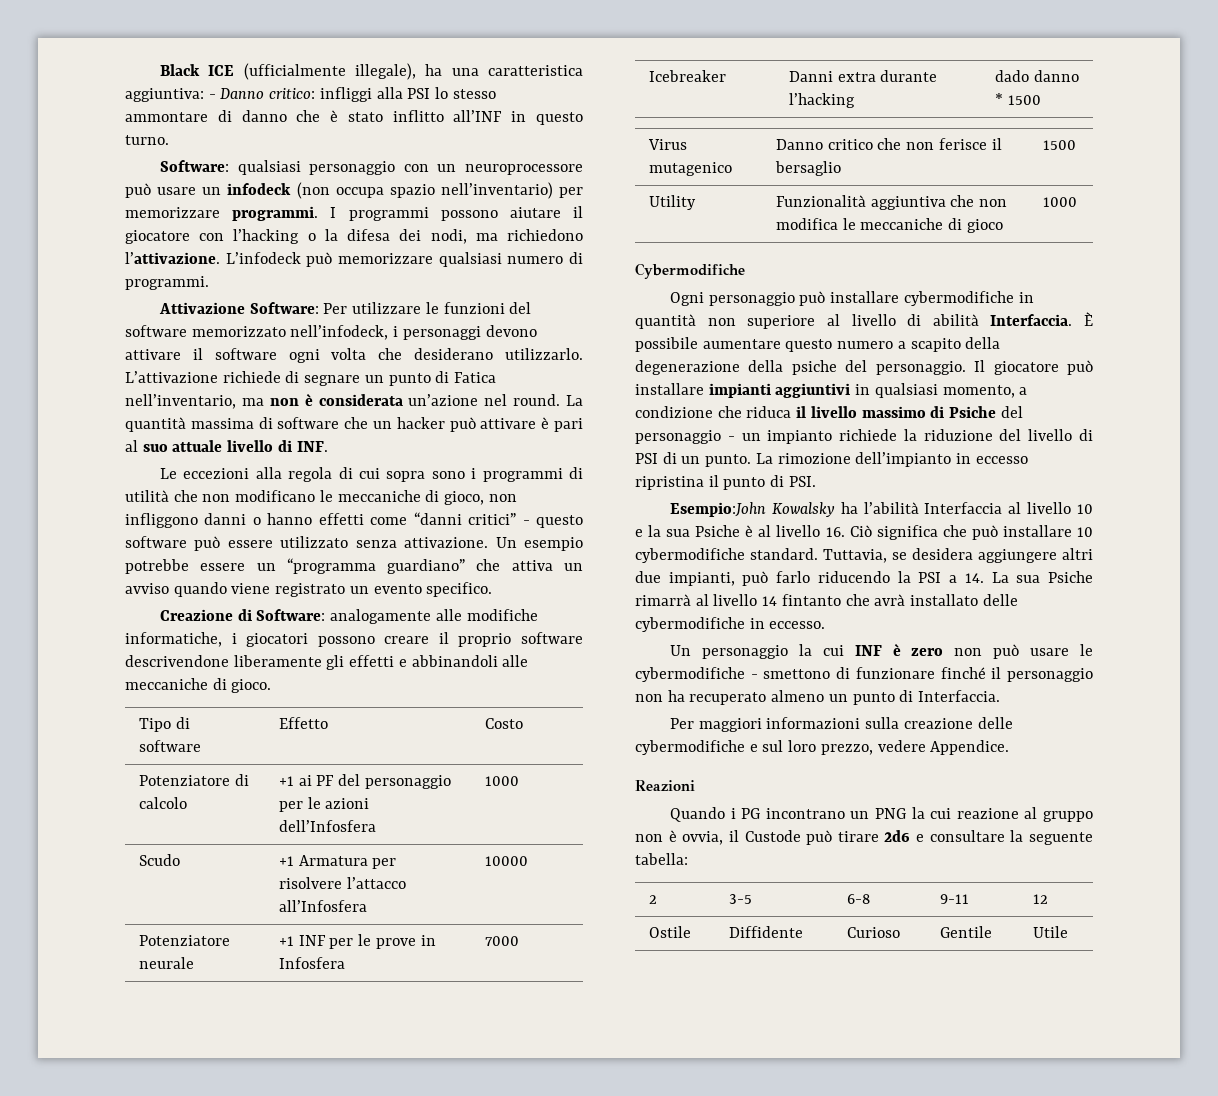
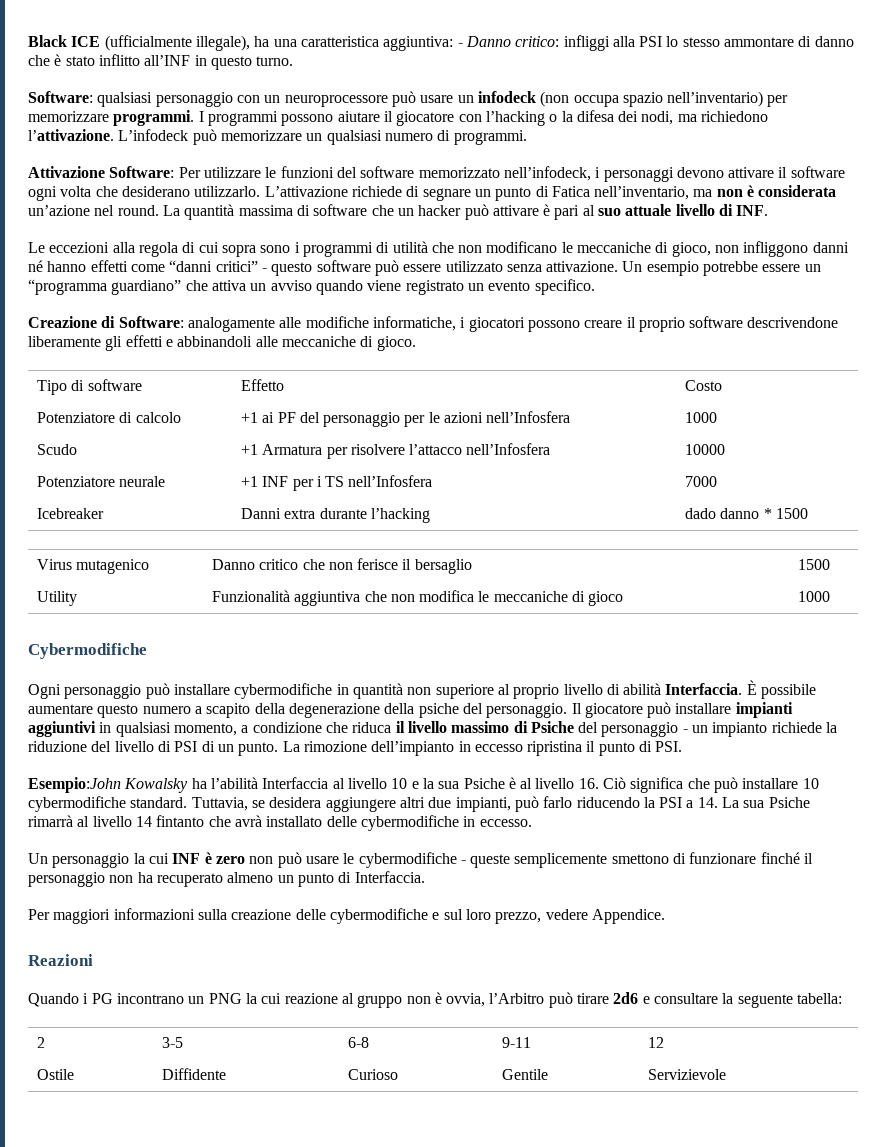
- L’infodeck può memorizzare qualsiasi numero di programmi.
+ L’infodeck può memorizzare un qualsiasi numero di programmi.
- Le eccezioni alla regola di cui sopra sono i programmi di utilità che non modificano le meccaniche di gioco, non infliggono danni o hanno effetti come “danni critici” - questo software può essere utilizzato senza attivazione.
+ Le eccezioni alla regola di cui sopra sono i programmi di utilità che non modificano le meccaniche di gioco, non infliggono danni né hanno effetti come “danni critici” - questo software può essere utilizzato senza attivazione.
- Potenziatore di calcolo | +1 ai PF del personaggio per le azioni dell’Infosfera | 1000
+ Potenziatore di calcolo | +1 ai PF del personaggio per le azioni nell’Infosfera | 1000
- Scudo | +1 Armatura per risolvere l’attacco all’Infosfera | 10000
+ Scudo | +1 Armatura per risolvere l’attacco nell’Infosfera | 10000
- Potenziatore neurale | +1 INF per le prove in Infosfera | 7000
+ Potenziatore neurale | +1 INF per i TS nell’Infosfera | 7000
- Ogni personaggio può installare cybermodifiche in quantità non superiore al livello di abilità Interfaccia.
+ Ogni personaggio può installare cybermodifiche in quantità non superiore al proprio livello di abilità Interfaccia.
- Un personaggio la cui INF è zero non può usare le cybermodifiche - smettono di funzionare finché il personaggio non ha recuperato almeno un punto di Interfaccia.
+ Un personaggio la cui INF è zero non può usare le cybermodifiche - queste semplicemente smettono di funzionare finché il personaggio non ha recuperato almeno un punto di Interfaccia.
- Quando i PG incontrano un PNG la cui reazione al gruppo non è ovvia, il Custode può tirare 2d6 e consultare la seguente tabella:
+ Quando i PG incontrano un PNG la cui reazione al gruppo non è ovvia, l’Arbitro può tirare 2d6 e consultare la seguente tabella:
- Ostile | Diffidente | Curioso | Gentile | Utile
+ Ostile | Diffidente | Curioso | Gentile | Servizievole

